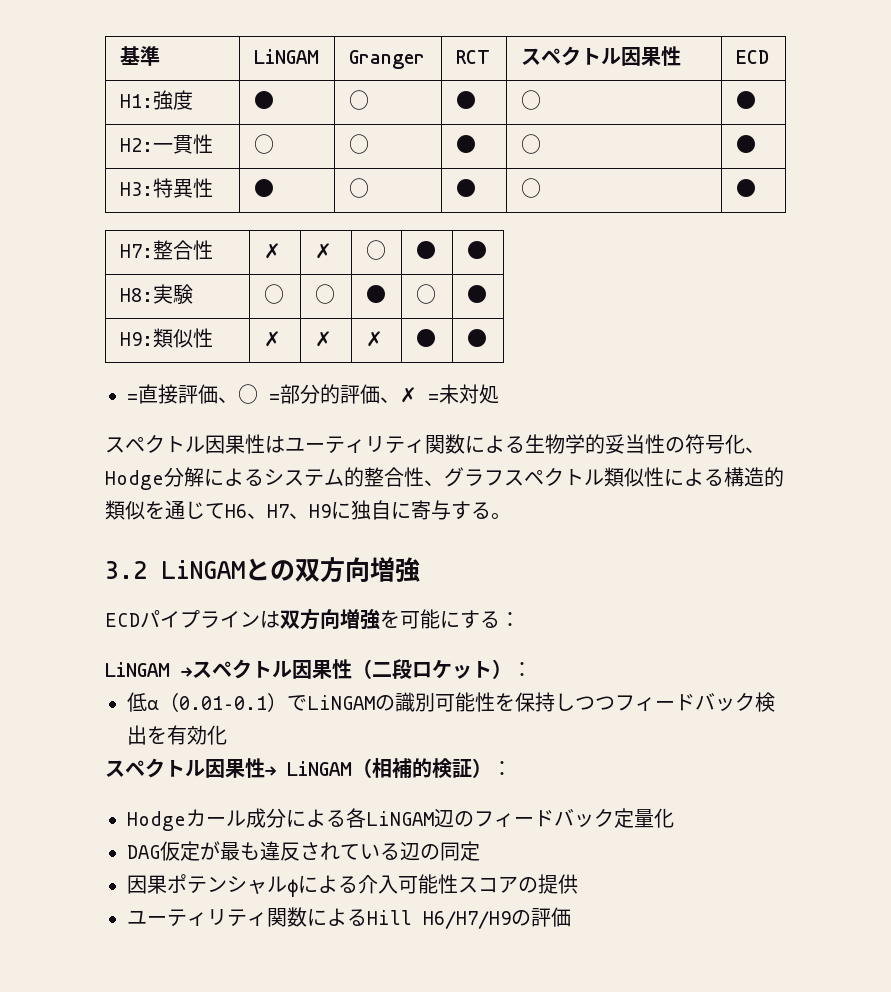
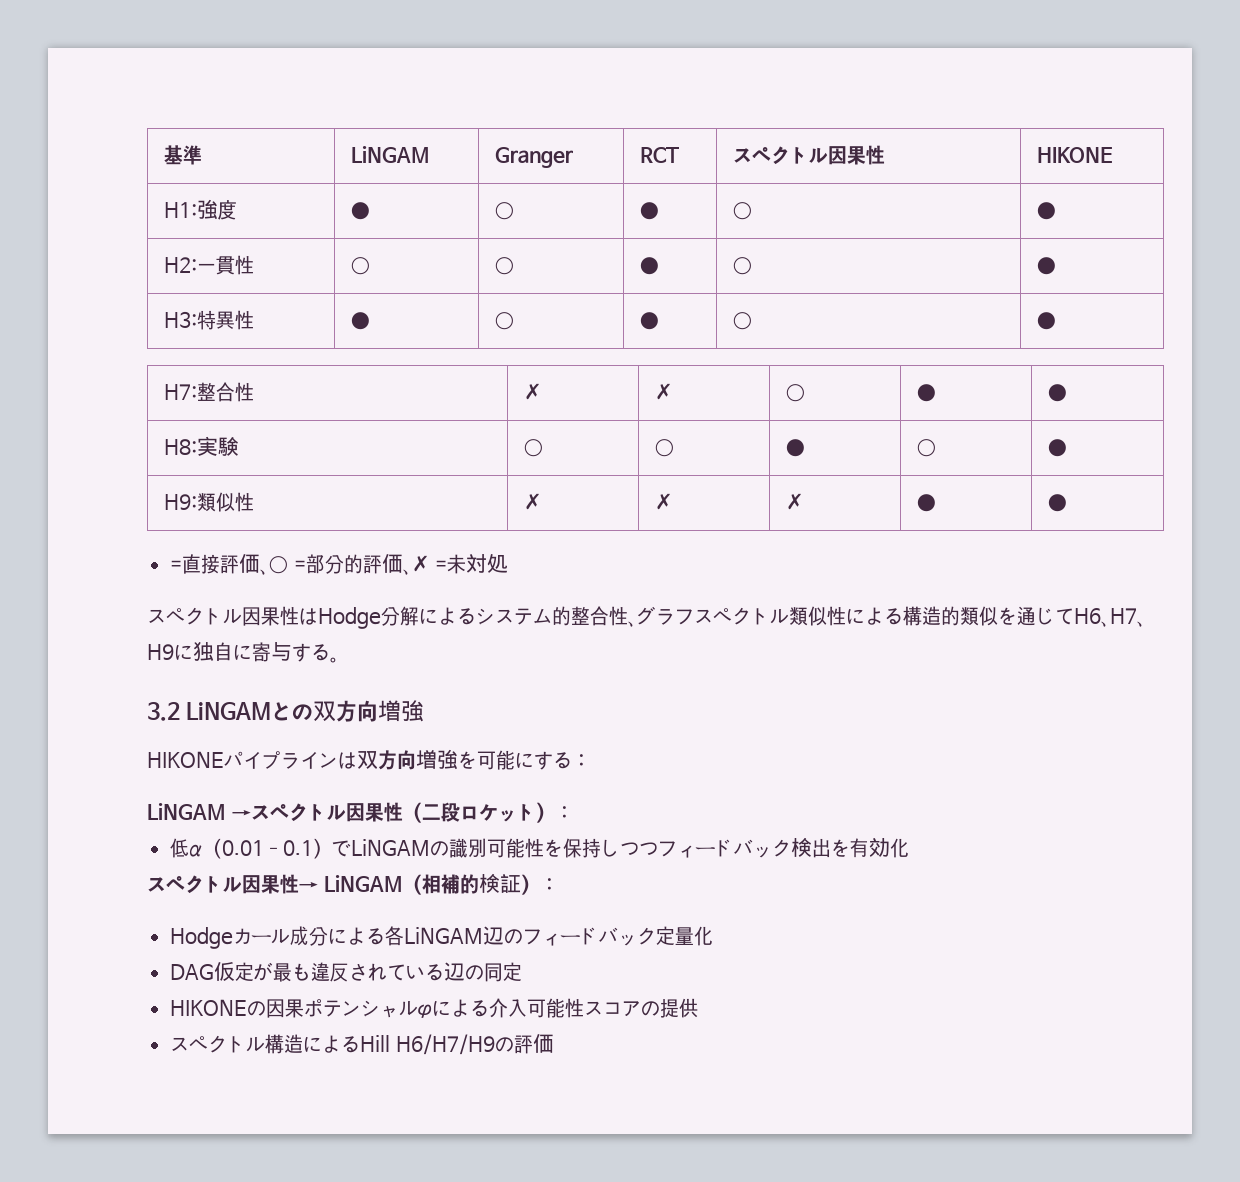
- 基準 | LiNGAM | Granger | RCT | スペクトル因果性 | ECD
+ 基準 | LiNGAM | Granger | RCT | スペクトル因果性 | HIKONE
- スペクトル因果性はユーティリティ関数による生物学的妥当性の符号化、Hodge分解によるシステム的整合性、グラフスペクトル類似性による構造的類似を通じてH6、H7、H9に独自に寄与する。
+ スペクトル因果性はHodge分解によるシステム的整合性、グラフスペクトル類似性による構造的類似を通じてH6、H7、H9に独自に寄与する。
- ECDパイプラインは双方向増強を可能にする：
+ HIKONEパイプラインは双方向増強を可能にする：
- 因果ポテンシャルφによる介入可能性スコアの提供
+ HIKONEの因果ポテンシャルφによる介入可能性スコアの提供
- ユーティリティ関数によるHill H6/H7/H9の評価
+ スペクトル構造によるHill H6/H7/H9の評価

